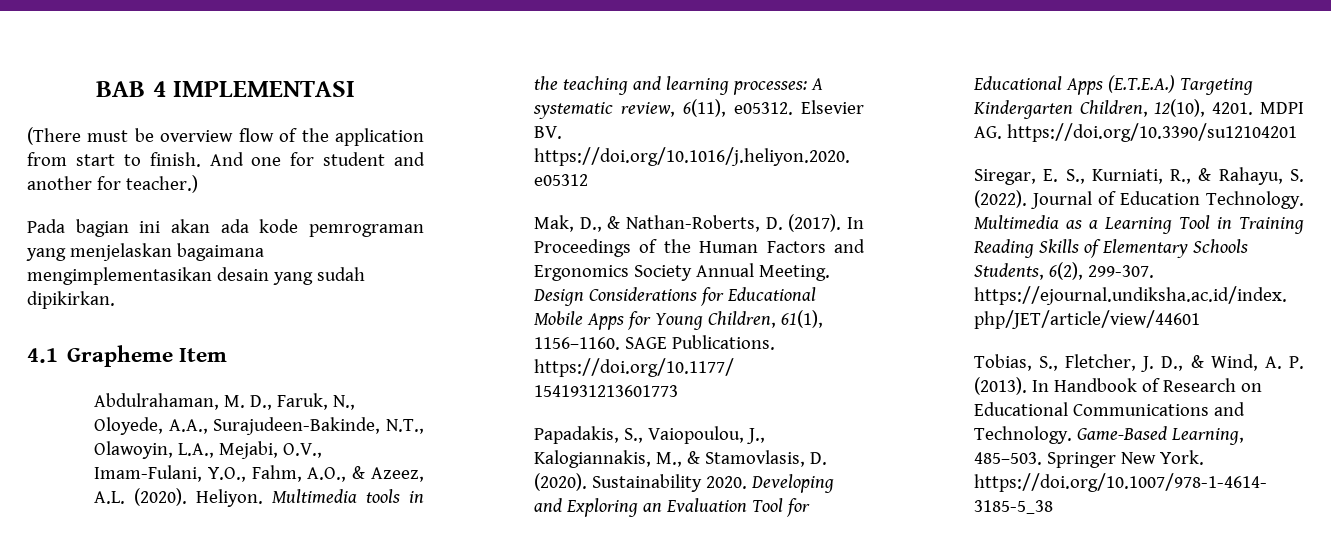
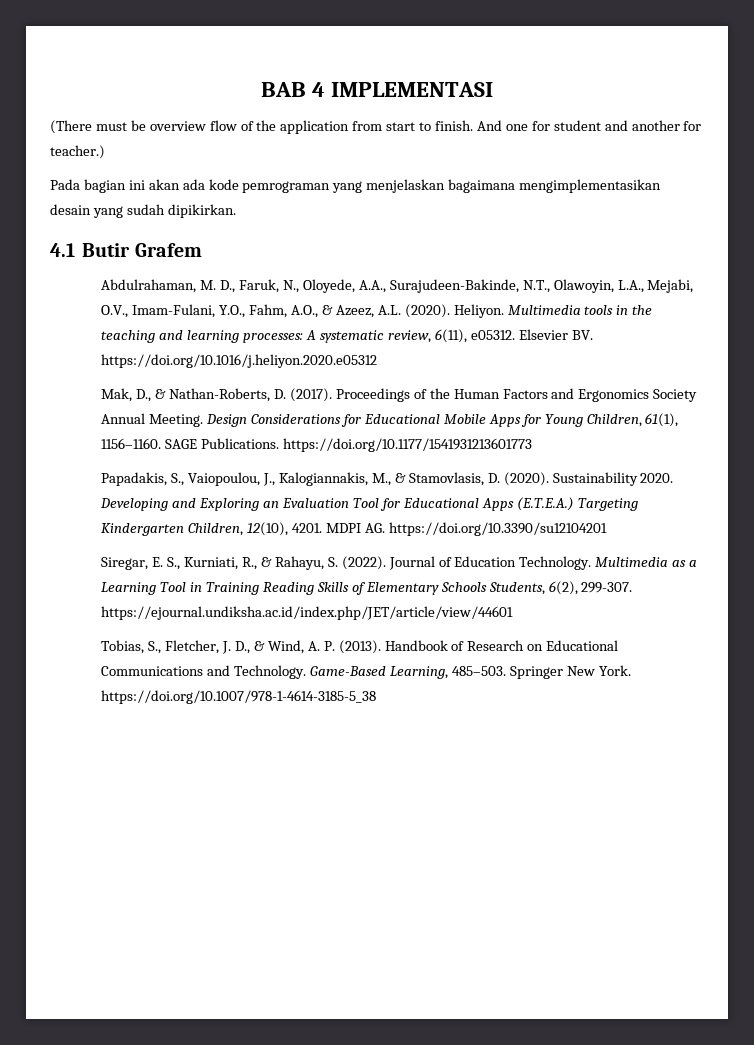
- 4.1 Grapheme Item
+ 4.1 Butir Grafem
- In Proceedings of the Human Factors and Ergonomics Society Annual Meeting.
+ Proceedings of the Human Factors and Ergonomics Society Annual Meeting.
- In Handbook of Research on Educational Communications and Technology.
+ Handbook of Research on Educational Communications and Technology.

